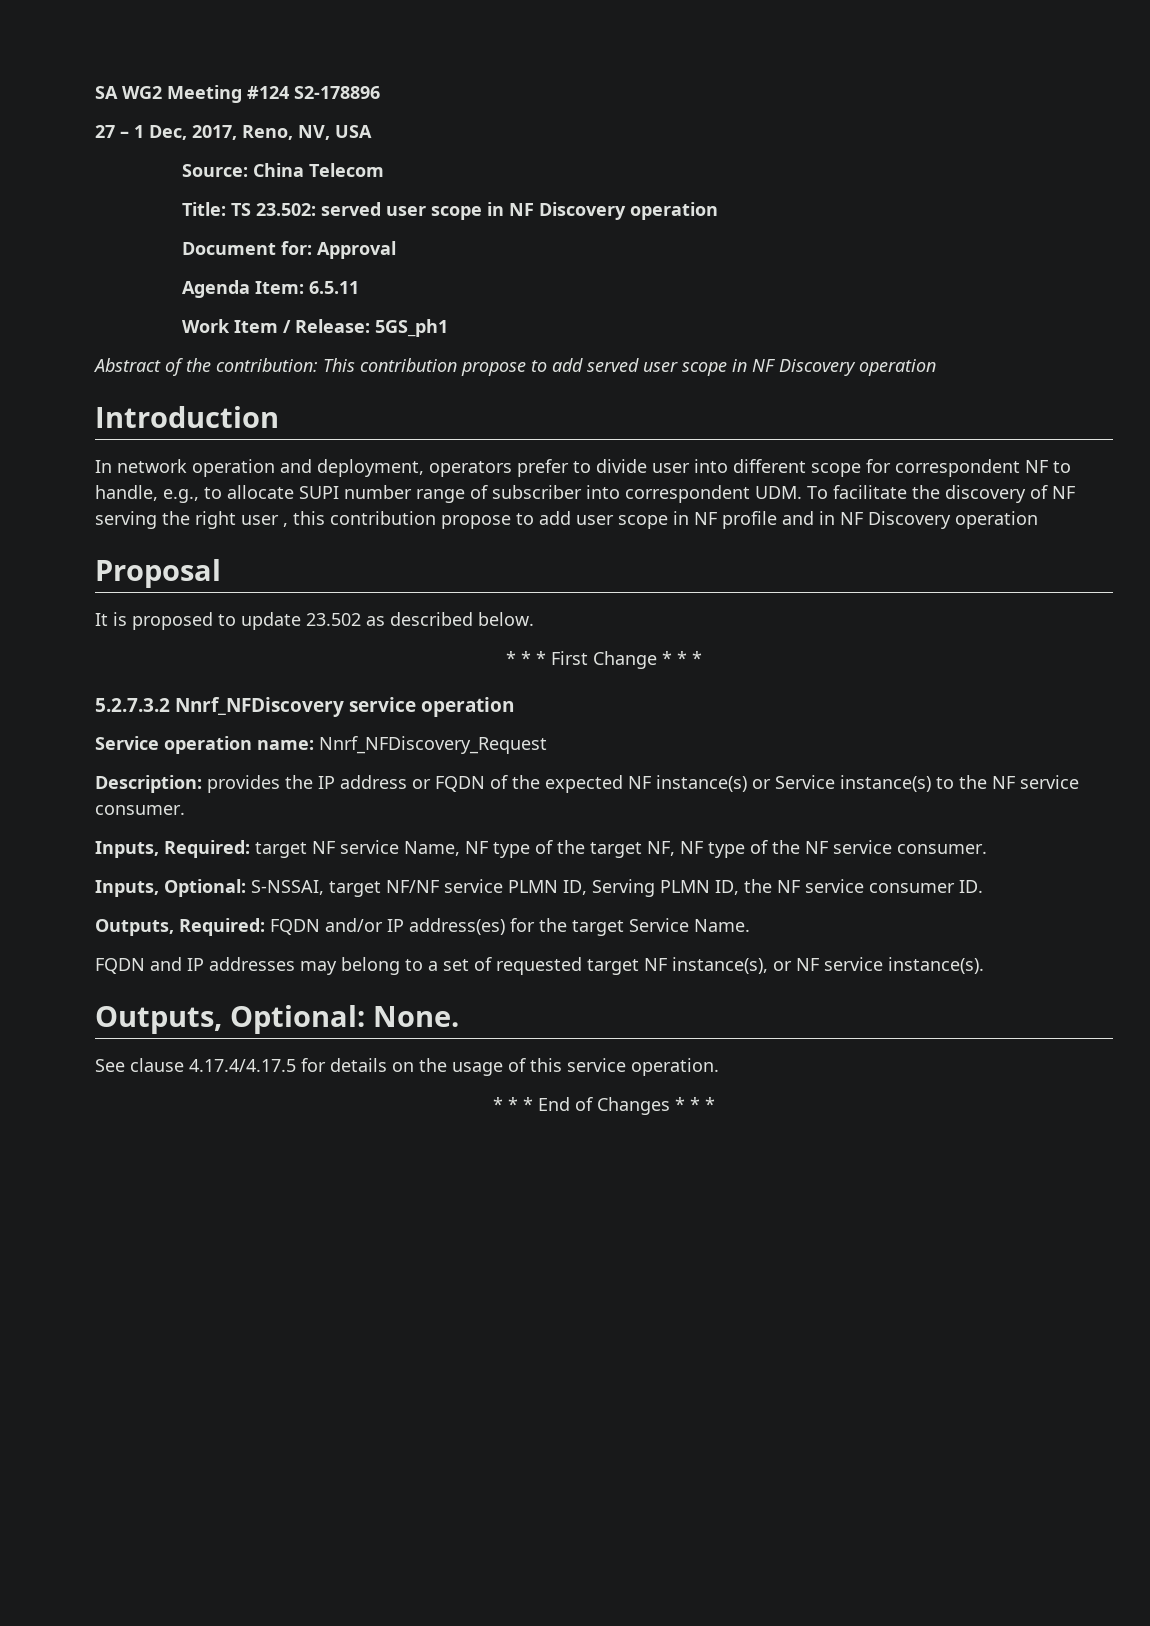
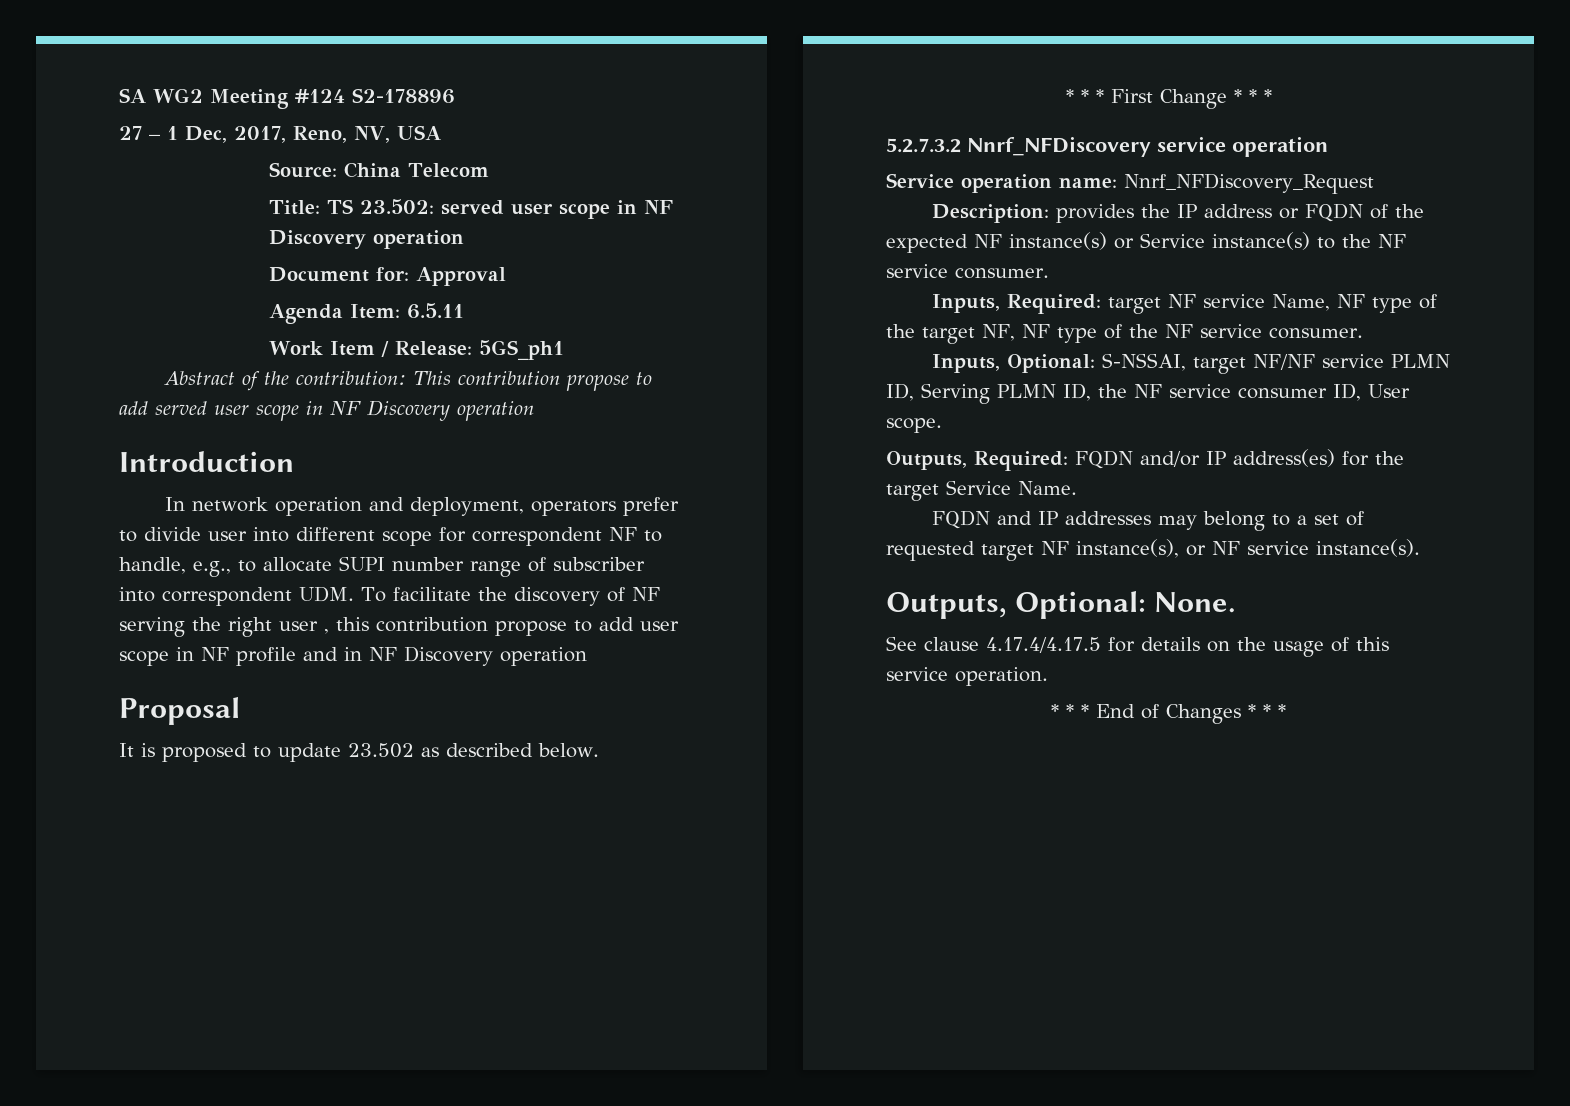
- Inputs, Optional: S-NSSAI, target NF/NF service PLMN ID, Serving PLMN ID, the NF service consumer ID.
+ Inputs, Optional: S-NSSAI, target NF/NF service PLMN ID, Serving PLMN ID, the NF service consumer ID, User scope.

